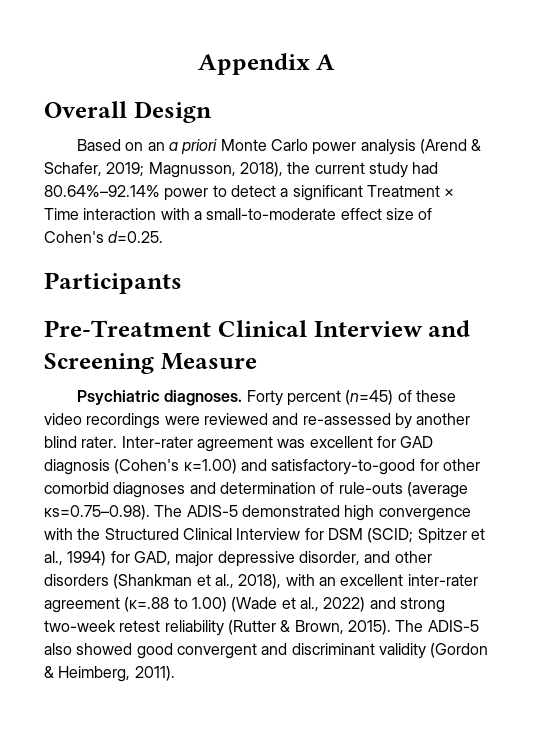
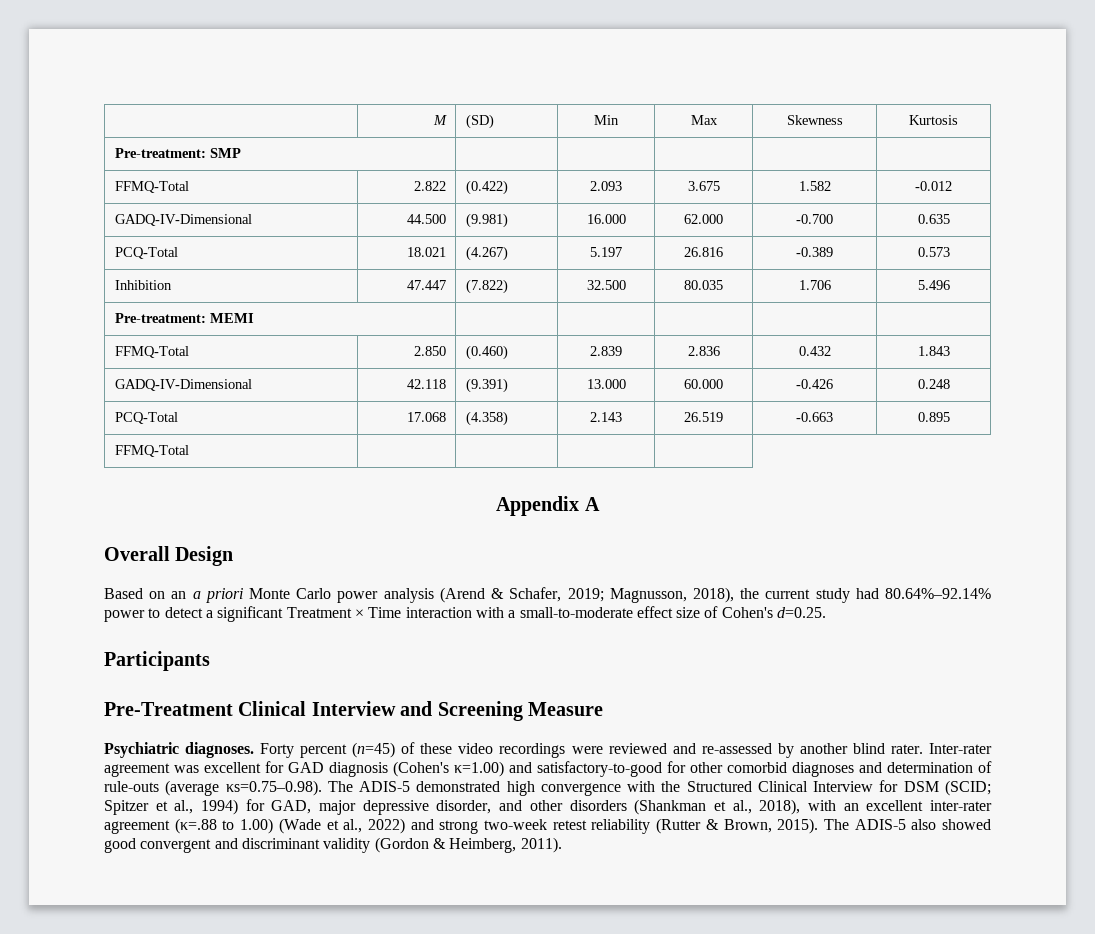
+ | M | (SD) | Min | Max | Skewness | Kurtosis
+ Pre-treatment: SMP | | | | |
+ FFMQ-Total | 2.822 | (0.422) | 2.093 | 3.675 | 1.582 | -0.012
+ GADQ-IV-Dimensional | 44.500 | (9.981) | 16.000 | 62.000 | -0.700 | 0.635
+ PCQ-Total | 18.021 | (4.267) | 5.197 | 26.816 | -0.389 | 0.573
+ Inhibition | 47.447 | (7.822) | 32.500 | 80.035 | 1.706 | 5.496
+ Pre-treatment: MEMI | | | | |
+ FFMQ-Total | 2.850 | (0.460) | 2.839 | 2.836 | 0.432 | 1.843
+ GADQ-IV-Dimensional | 42.118 | (9.391) | 13.000 | 60.000 | -0.426 | 0.248
+ PCQ-Total | 17.068 | (4.358) | 2.143 | 26.519 | -0.663 | 0.895
+ FFMQ-Total | | | |

